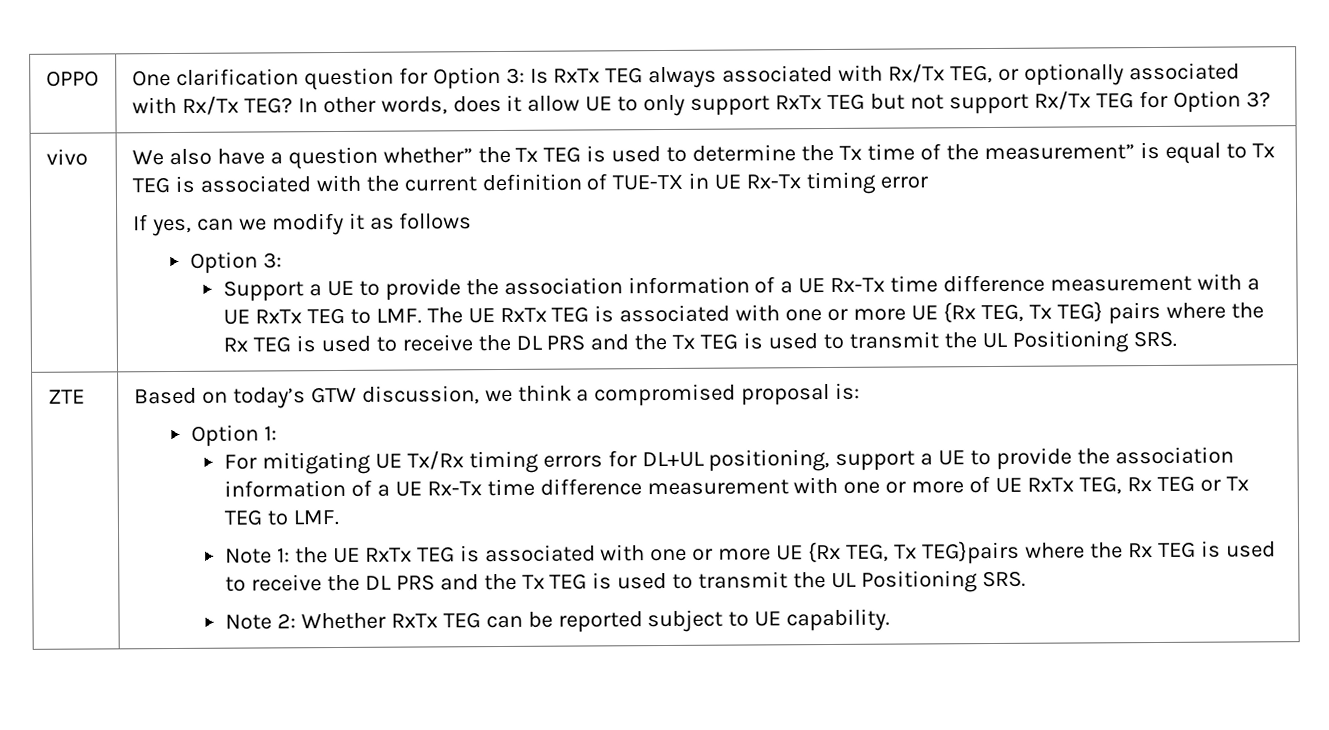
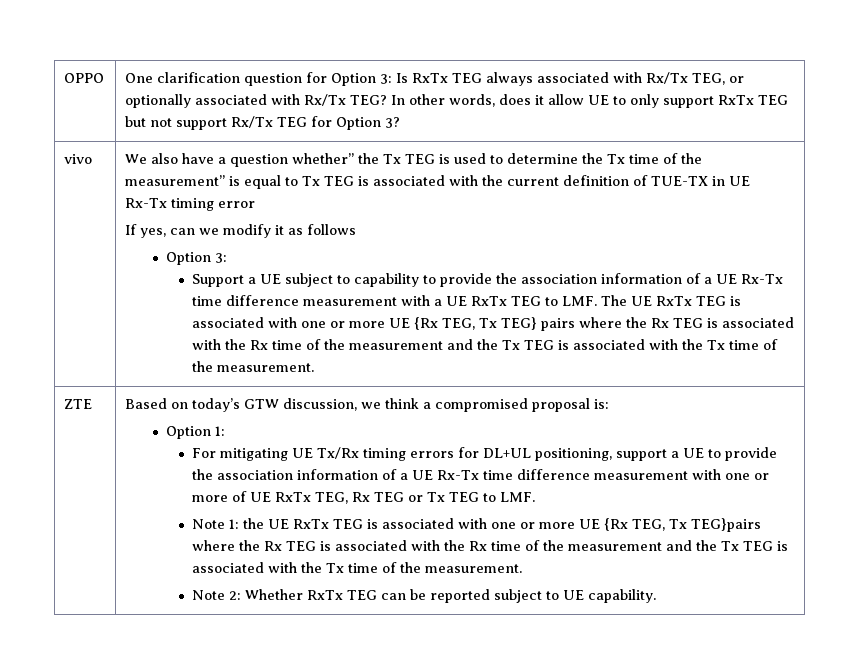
- Support a UE to provide the association information of a UE Rx-Tx time difference measurement with a UE RxTx TEG to LMF. The UE RxTx TEG is associated with one or more UE {Rx TEG, Tx TEG} pairs where the Rx TEG is used to receive the DL PRS and the Tx TEG is used to transmit the UL Positioning SRS.
+ Support a UE subject to capability to provide the association information of a UE Rx-Tx time difference measurement with a UE RxTx TEG to LMF. The UE RxTx TEG is associated with one or more UE {Rx TEG, Tx TEG} pairs where the Rx TEG is associated with the Rx time of the measurement and the Tx TEG is associated with the Tx time of the measurement.
- Note 1: the UE RxTx TEG is associated with one or more UE {Rx TEG, Tx TEG}pairs where the Rx TEG is used to receive the DL PRS and the Tx TEG is used to transmit the UL Positioning SRS.
+ Note 1: the UE RxTx TEG is associated with one or more UE {Rx TEG, Tx TEG}pairs where the Rx TEG is associated with the Rx time of the measurement and the Tx TEG is associated with the Tx time of the measurement.

